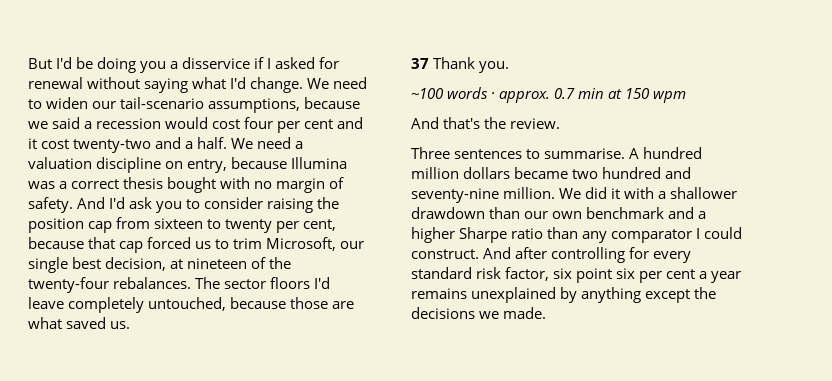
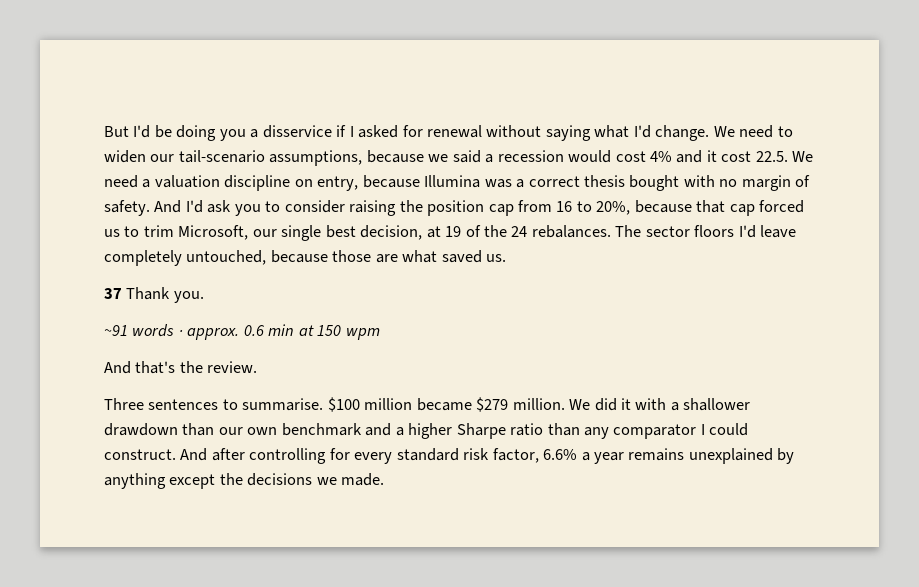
- We need to widen our tail-scenario assumptions, because we said a recession would cost four per cent and it cost twenty-two and a half. We need a valuation discipline on entry, because Illumina was a correct thesis bought with no margin of safety.
+ We need to widen our tail-scenario assumptions, because we said a recession would cost 4% and it cost 22.5. We need a valuation discipline on entry, because Illumina was a correct thesis bought with no margin of safety.
- And I'd ask you to consider raising the position cap from sixteen to twenty per cent, because that cap forced us to trim Microsoft, our single best decision, at nineteen of the twenty-four rebalances.
+ And I'd ask you to consider raising the position cap from 16 to 20%, because that cap forced us to trim Microsoft, our single best decision, at 19 of the 24 rebalances.
- ~100 words · approx. 0.7 min at 150 wpm
+ ~91 words · approx. 0.6 min at 150 wpm
- A hundred million dollars became two hundred and seventy-nine million.
+ $100 million became $279 million.
- And after controlling for every standard risk factor, six point six per cent a year remains unexplained by anything except the decisions we made.
+ And after controlling for every standard risk factor, 6.6% a year remains unexplained by anything except the decisions we made.

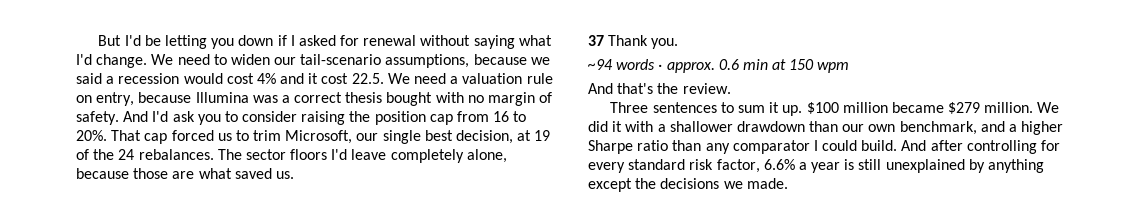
- But I'd be doing you a disservice if I asked for renewal without saying what I'd change.
+ But I'd be letting you down if I asked for renewal without saying what I'd change.
- We need to widen our tail-scenario assumptions, because we said a recession would cost 4% and it cost 22.5. We need a valuation discipline on entry, because Illumina was a correct thesis bought with no margin of safety.
+ We need to widen our tail-scenario assumptions, because we said a recession would cost 4% and it cost 22.5. We need a valuation rule on entry, because Illumina was a correct thesis bought with no margin of safety.
- And I'd ask you to consider raising the position cap from 16 to 20%, because that cap forced us to trim Microsoft, our single best decision, at 19 of the 24 rebalances.
+ And I'd ask you to consider raising the position cap from 16 to 20%. That cap forced us to trim Microsoft, our single best decision, at 19 of the 24 rebalances.
- The sector floors I'd leave completely untouched, because those are what saved us.
+ The sector floors I'd leave completely alone, because those are what saved us.
- ~91 words · approx. 0.6 min at 150 wpm
+ ~94 words · approx. 0.6 min at 150 wpm
- Three sentences to summarise.
+ Three sentences to sum it up.
- We did it with a shallower drawdown than our own benchmark and a higher Sharpe ratio than any comparator I could construct.
+ We did it with a shallower drawdown than our own benchmark, and a higher Sharpe ratio than any comparator I could build.
- And after controlling for every standard risk factor, 6.6% a year remains unexplained by anything except the decisions we made.
+ And after controlling for every standard risk factor, 6.6% a year is still unexplained by anything except the decisions we made.

